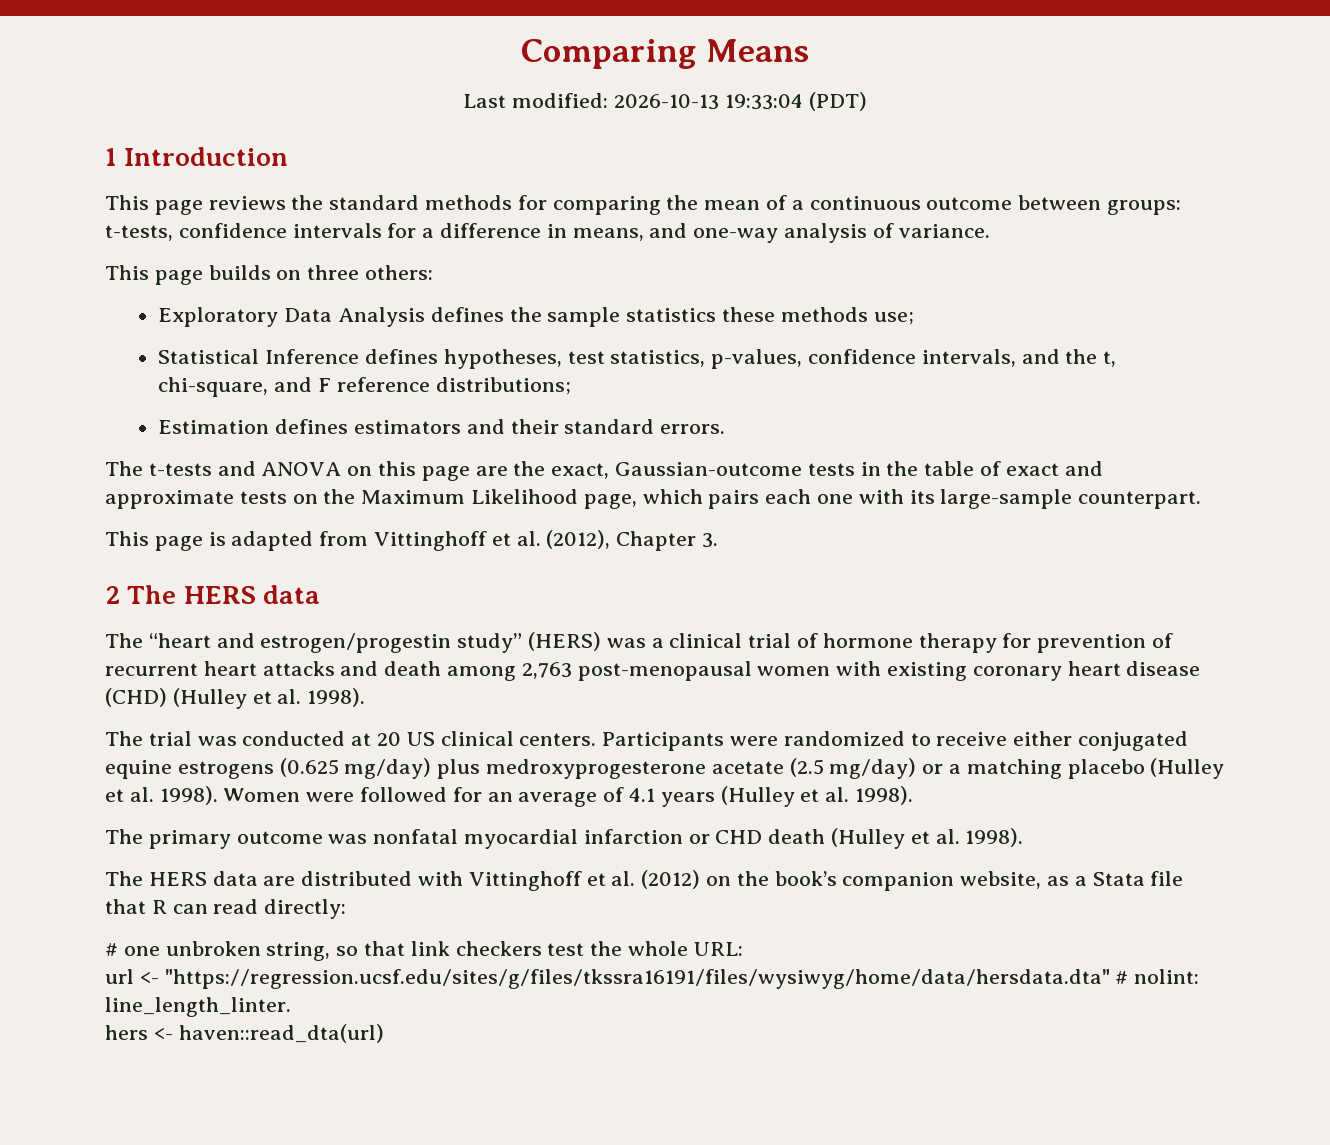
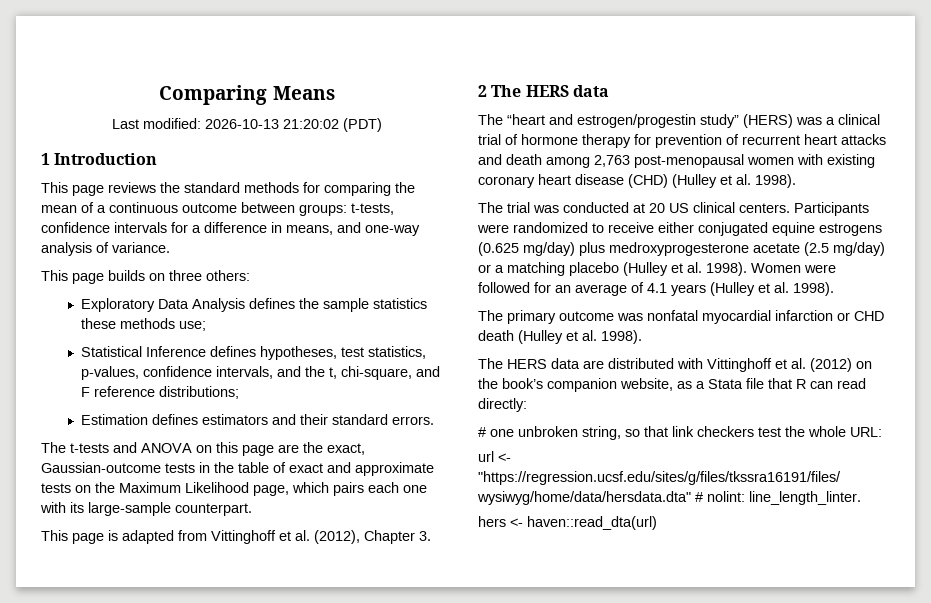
- Last modified: 2026-10-13 19:33:04 (PDT)
+ Last modified: 2026-10-13 21:20:02 (PDT)

